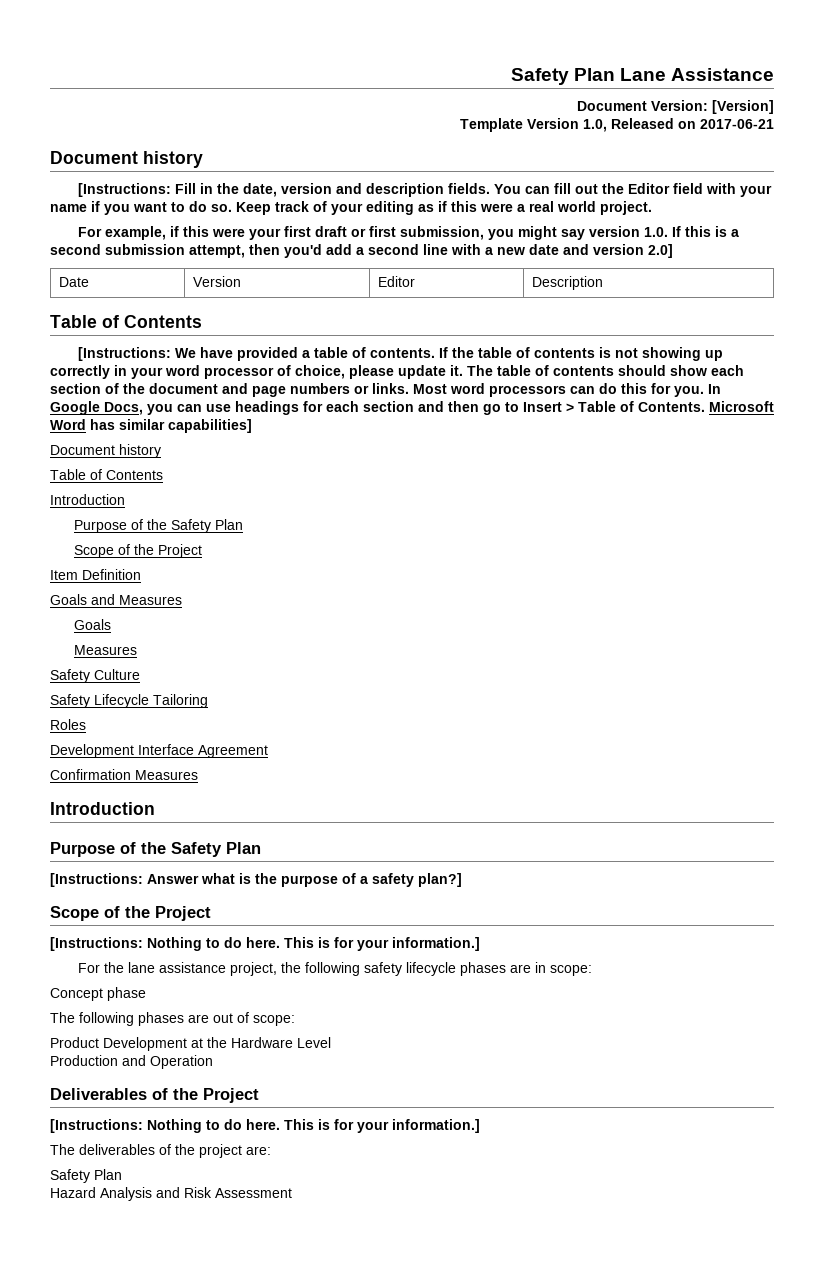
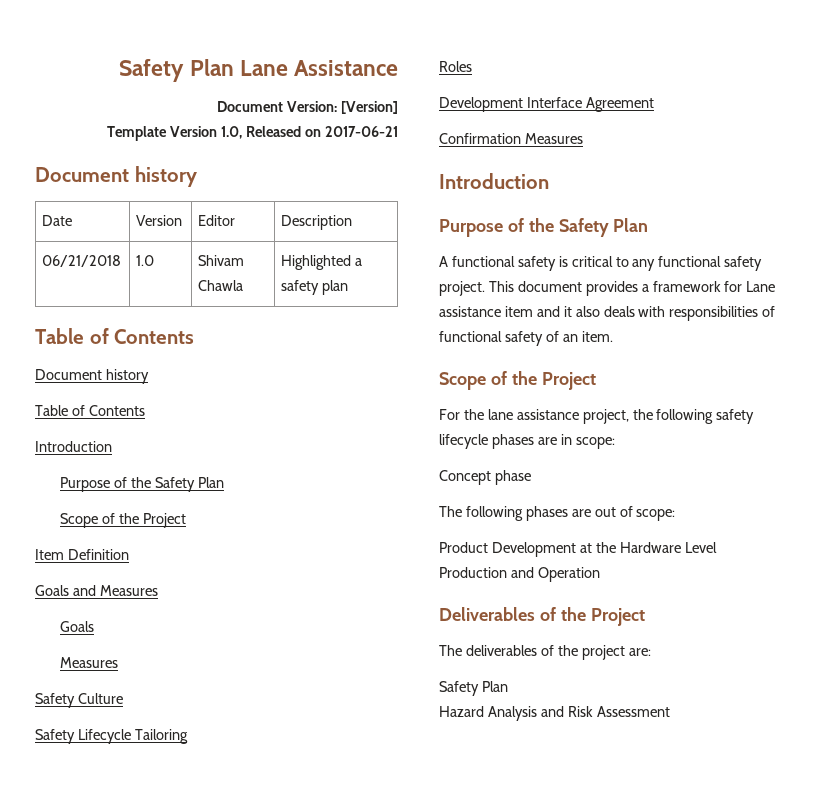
- [Instructions: Fill in the date, version and description fields. You can fill out the Editor field with your name if you want to do so. Keep track of your editing as if this were a real world project.
- For example, if this were your first draft or first submission, you might say version 1.0. If this is a second submission attempt, then you'd add a second line with a new date and version 2.0]
  Date | Version | Editor | Description
+ 06/21/2018 | 1.0 | Shivam Chawla | Highlighted a safety plan
  Table of Contents
- [Instructions: We have provided a table of contents. If the table of contents is not showing up correctly in your word processor of choice, please update it. The table of contents should show each section of the document and page numbers or links. Most word processors can do this for you. In Google Docs, you can use headings for each section and then go to Insert > Table of Contents. Microsoft Word has similar capabilities]
- [Instructions: Answer what is the purpose of a safety plan?]
+ A functional safety is critical to any functional safety project. This document provides a framework for Lane assistance item and it also deals with responsibilities of functional safety of an item.
  Scope of the Project
- [Instructions: Nothing to do here. This is for your information.]
  Deliverables of the Project
- [Instructions: Nothing to do here. This is for your information.]

